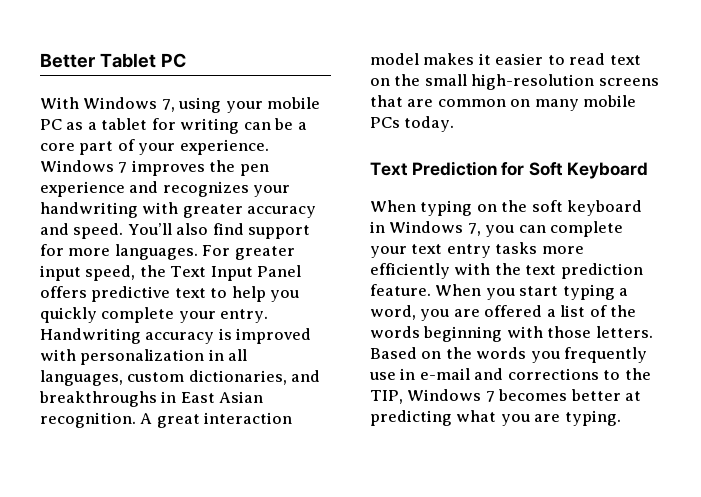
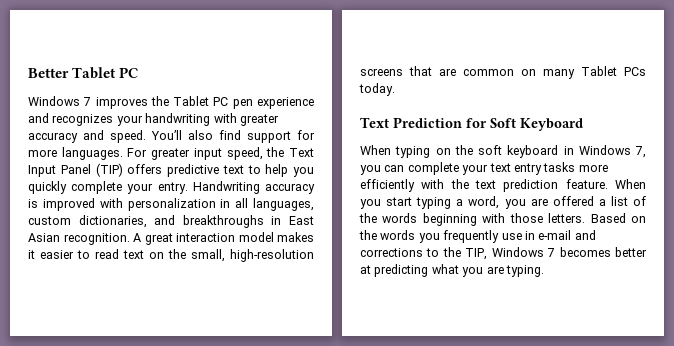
- With Windows 7, using your mobile PC as a tablet for writing can be a core part of your experience. Windows 7 improves the pen experience and recognizes your handwriting with greater accuracy and speed.
+ Windows 7 improves the Tablet PC pen experience and recognizes your handwriting with greater accuracy and speed.
- For greater input speed, the Text Input Panel offers predictive text to help you quickly complete your entry.
+ For greater input speed, the Text Input Panel (TIP) offers predictive text to help you quickly complete your entry.
- A great interaction model makes it easier to read text on the small high-resolution screens that are common on many mobile PCs today.
+ A great interaction model makes it easier to read text on the small, high-resolution screens that are common on many Tablet PCs today.

